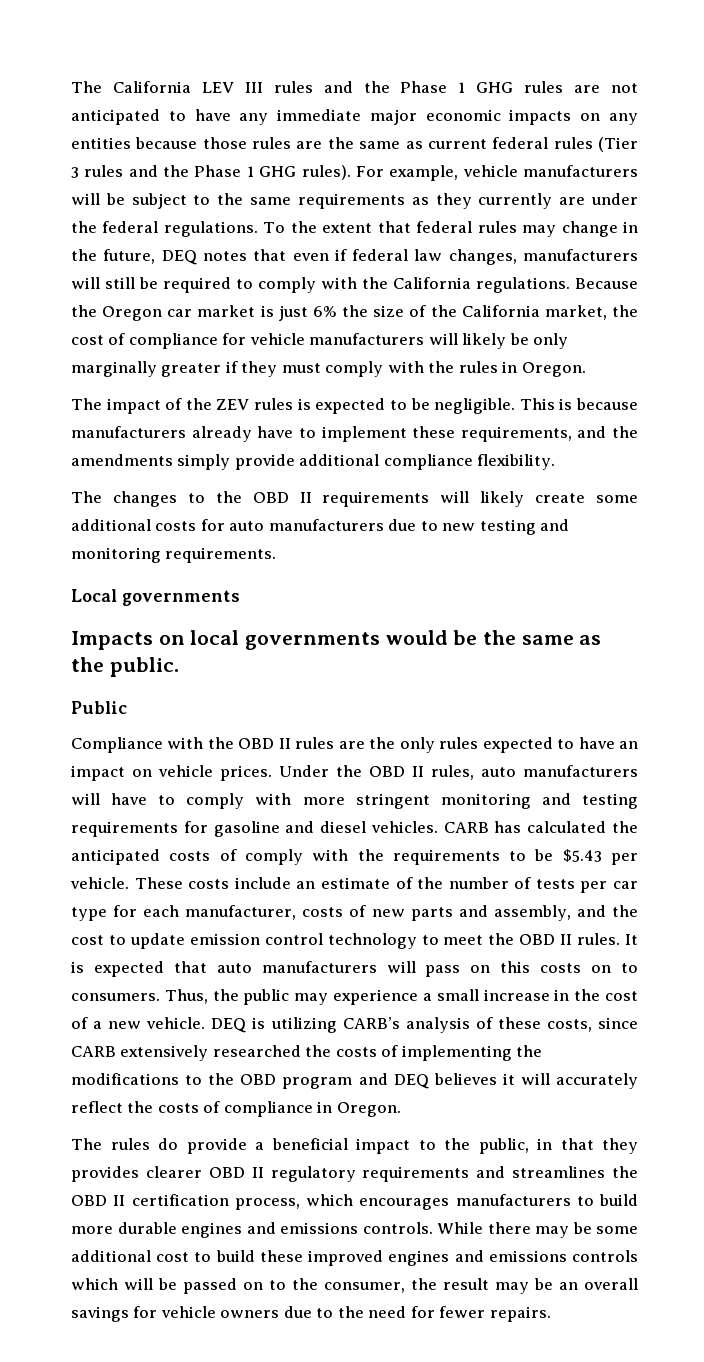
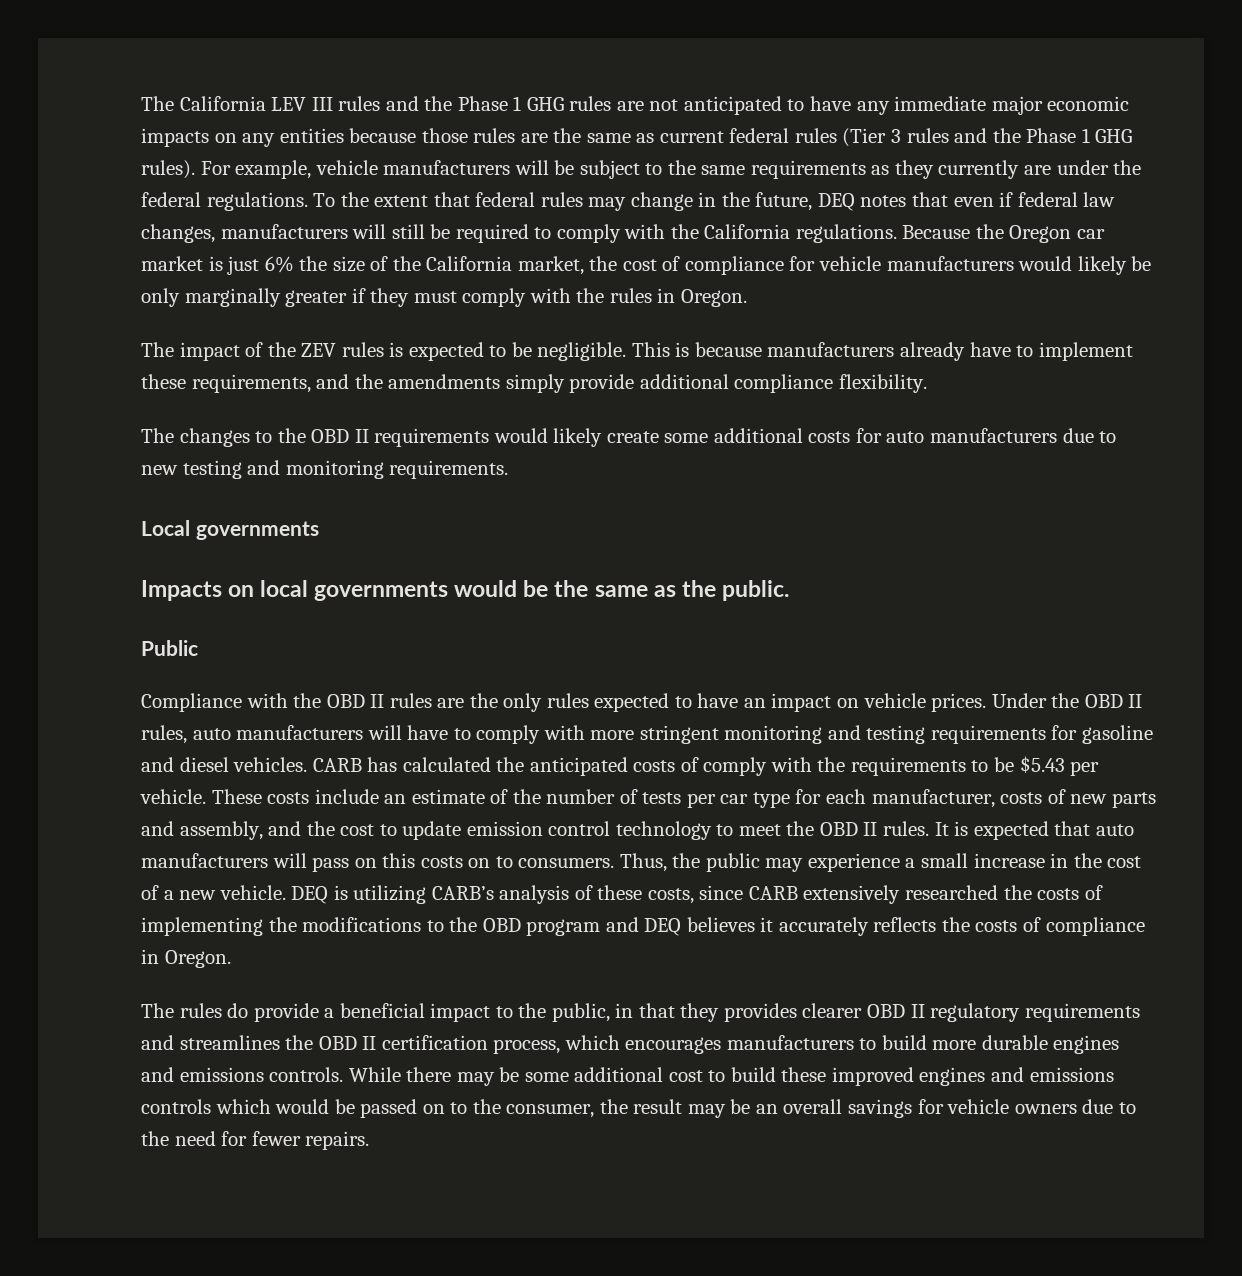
- Because the Oregon car market is just 6% the size of the California market, the cost of compliance for vehicle manufacturers will likely be only marginally greater if they must comply with the rules in Oregon.
+ Because the Oregon car market is just 6% the size of the California market, the cost of compliance for vehicle manufacturers would likely be only marginally greater if they must comply with the rules in Oregon.
- The changes to the OBD II requirements will likely create some additional costs for auto manufacturers due to new testing and monitoring requirements.
+ The changes to the OBD II requirements would likely create some additional costs for auto manufacturers due to new testing and monitoring requirements.
- DEQ is utilizing CARB’s analysis of these costs, since CARB extensively researched the costs of implementing the modifications to the OBD program and DEQ believes it will accurately reflect the costs of compliance in Oregon.
+ DEQ is utilizing CARB’s analysis of these costs, since CARB extensively researched the costs of implementing the modifications to the OBD program and DEQ believes it accurately reflects the costs of compliance in Oregon.
- While there may be some additional cost to build these improved engines and emissions controls which will be passed on to the consumer, the result may be an overall savings for vehicle owners due to the need for fewer repairs.
+ While there may be some additional cost to build these improved engines and emissions controls which would be passed on to the consumer, the result may be an overall savings for vehicle owners due to the need for fewer repairs.

